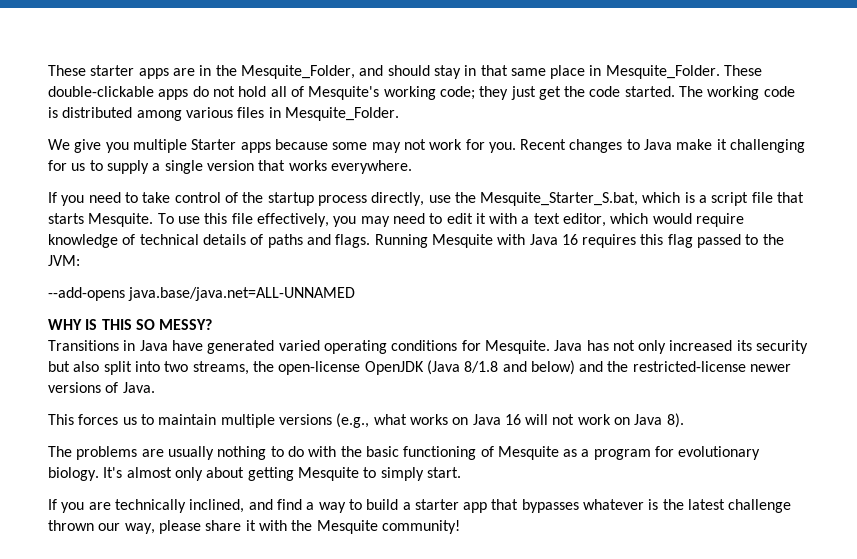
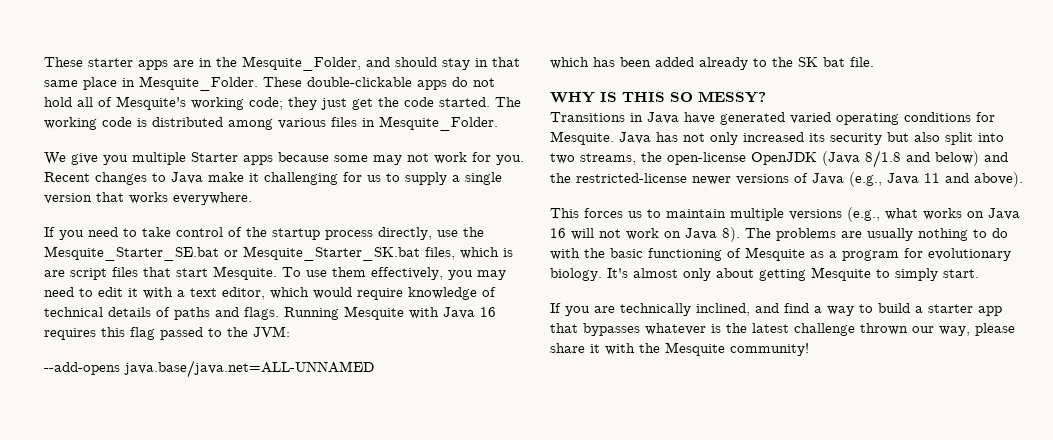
- If you need to take control of the startup process directly, use the Mesquite_Starter_S.bat, which is a script file that starts Mesquite.
+ If you need to take control of the startup process directly, use the Mesquite_Starter_SE.bat or Mesquite_Starter_SK.bat files, which is are script files that start Mesquite.
- To use this file effectively, you may need to edit it with a text editor, which would require knowledge of technical details of paths and flags.
+ To use them effectively, you may need to edit it with a text editor, which would require knowledge of technical details of paths and flags.
+ which has been added already to the SK bat file.
- Java has not only increased its security but also split into two streams, the open-license OpenJDK (Java 8/1.8 and below) and the restricted-license newer versions of Java.
+ Java has not only increased its security but also split into two streams, the open-license OpenJDK (Java 8/1.8 and below) and the restricted-license newer versions of Java (e.g., Java 11 and above).
- This forces us to maintain multiple versions (e.g., what works on Java 16 will not work on Java 8).
- The problems are usually nothing to do with the basic functioning of Mesquite as a program for evolutionary biology.
+ This forces us to maintain multiple versions (e.g., what works on Java 16 will not work on Java 8). The problems are usually nothing to do with the basic functioning of Mesquite as a program for evolutionary biology.

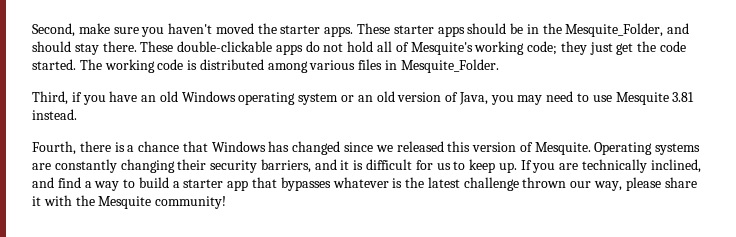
+ Second, make sure you haven't moved the starter apps.
- These starter apps are in the Mesquite_Folder, and should stay in that same place in Mesquite_Folder.
+ These starter apps should be in the Mesquite_Folder, and should stay there.
- We give you multiple Starter apps because some may not work for you. Recent changes to Java make it challenging for us to supply a single version that works everywhere.
- If you need to take control of the startup process directly, use the Mesquite_Starter_SE.bat or Mesquite_Starter_SK.bat files, which is are script files that start Mesquite. To use them effectively, you may need to edit it with a text editor, which would require knowledge of technical details of paths and flags. Running Mesquite with Java 16 requires this flag passed to the JVM:
- --add-opens java.base/java.net=ALL-UNNAMED
- which has been added already to the SK bat file.
- WHY IS THIS SO MESSY?
- Transitions in Java have generated varied operating conditions for Mesquite. Java has not only increased its security but also split into two streams, the open-license OpenJDK (Java 8/1.8 and below) and the restricted-license newer versions of Java (e.g., Java 11 and above).
- This forces us to maintain multiple versions (e.g., what works on Java 16 will not work on Java 8). The problems are usually nothing to do with the basic functioning of Mesquite as a program for evolutionary biology. It's almost only about getting Mesquite to simply start.
- If you are technically inclined, and find a way to build a starter app that bypasses whatever is the latest challenge thrown our way, please share it with the Mesquite community!
+ Third, if you have an old Windows operating system or an old version of Java, you may need to use Mesquite 3.81 instead.
+ Fourth, there is a chance that Windows has changed since we released this version of Mesquite. Operating systems are constantly changing their security barriers, and it is difficult for us to keep up. If you are technically inclined, and find a way to build a starter app that bypasses whatever is the latest challenge thrown our way, please share it with the Mesquite community!

